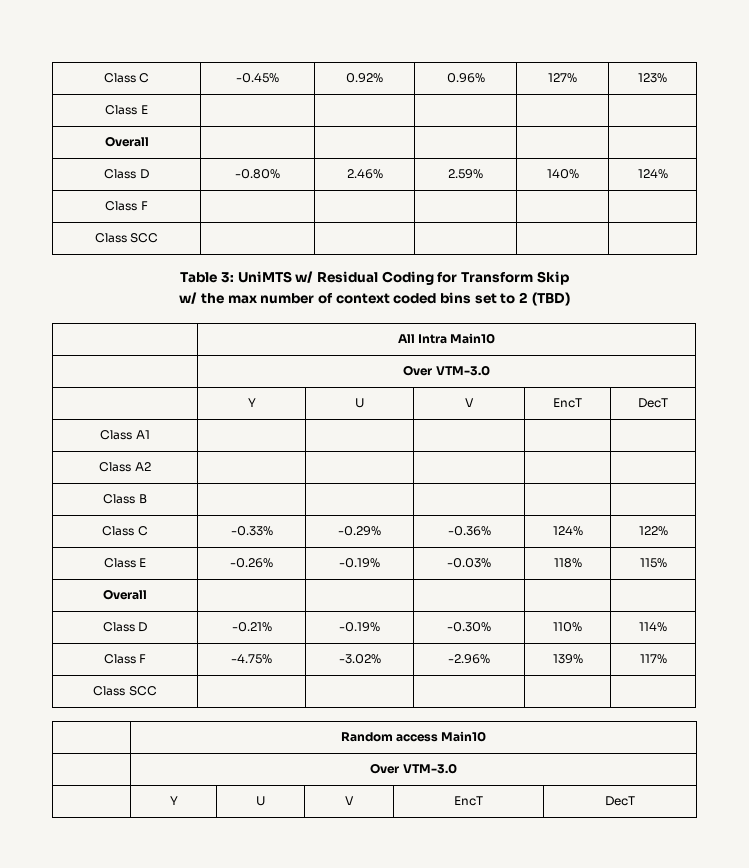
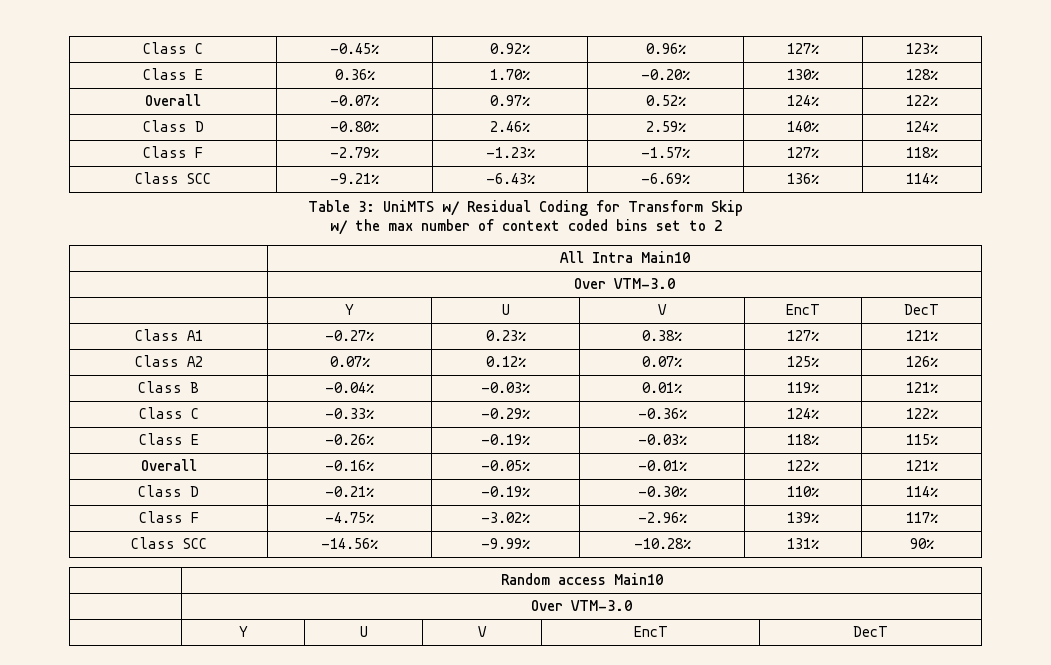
- Class E | | | | |
- Overall | | | | |
+ Class E | 0.36% | 1.70% | -0.20% | 130% | 128%
+ Overall | -0.07% | 0.97% | 0.52% | 124% | 122%
- Class F | | | | |
- Class SCC | | | | |
+ Class F | -2.79% | -1.23% | -1.57% | 127% | 118%
+ Class SCC | -9.21% | -6.43% | -6.69% | 136% | 114%
- w/ the max number of context coded bins set to 2 (TBD)
+ w/ the max number of context coded bins set to 2
- Class A1 | | | | |
- Class A2 | | | | |
- Class B | | | | |
+ Class A1 | -0.27% | 0.23% | 0.38% | 127% | 121%
+ Class A2 | 0.07% | 0.12% | 0.07% | 125% | 126%
+ Class B | -0.04% | -0.03% | 0.01% | 119% | 121%
  Class E | -0.26% | -0.19% | -0.03% | 118% | 115%
- Overall | | | | |
+ Overall | -0.16% | -0.05% | -0.01% | 122% | 121%
  Class F | -4.75% | -3.02% | -2.96% | 139% | 117%
- Class SCC | | | | |
+ Class SCC | -14.56% | -9.99% | -10.28% | 131% | 90%

